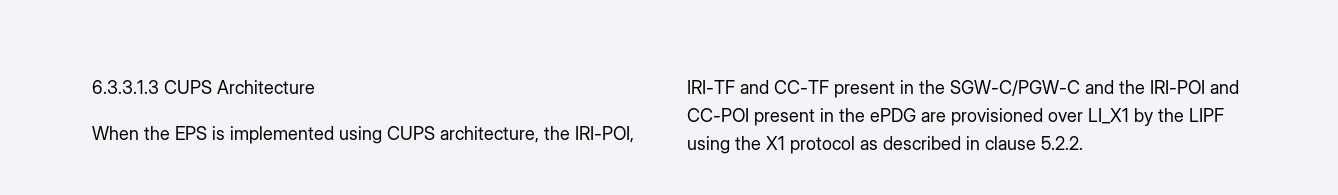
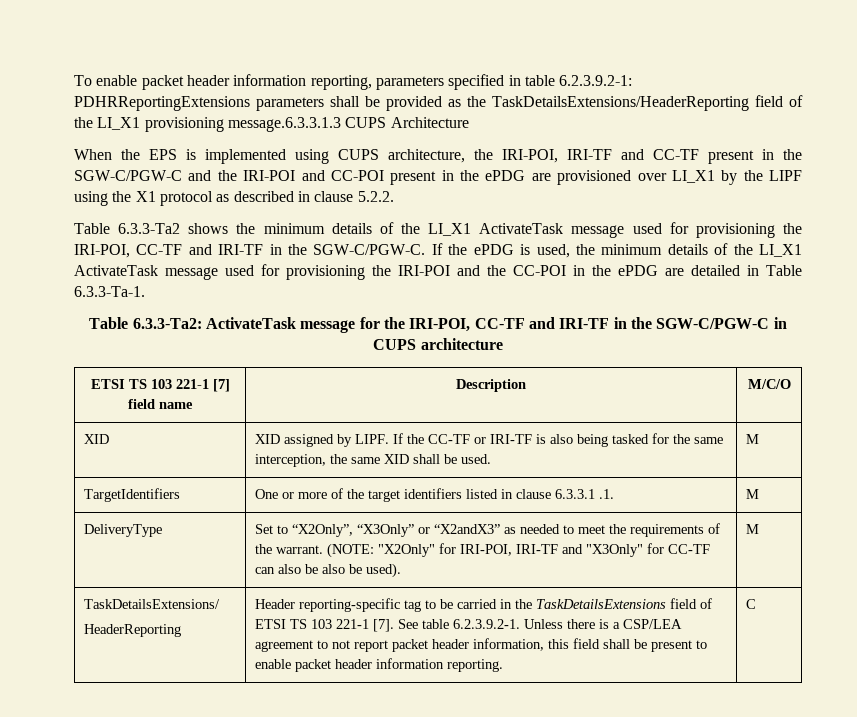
- 6.3.3.1.3 CUPS Architecture
+ To enable packet header information reporting, parameters specified in table 6.2.3.9.2-1: PDHRReportingExtensions parameters shall be provided as the TaskDetailsExtensions/HeaderReporting field of the LI_X1 provisioning message.6.3.3.1.3 CUPS Architecture
+ Table 6.3.3-Ta2 shows the minimum details of the LI_X1 ActivateTask message used for provisioning the IRI-POI, CC-TF and IRI-TF in the SGW-C/PGW-C. If the ePDG is used, the minimum details of the LI_X1 ActivateTask message used for provisioning the IRI-POI and the CC-POI in the ePDG are detailed in Table 6.3.3-Ta-1.
+ Table 6.3.3-Ta2: ActivateTask message for the IRI-POI, CC-TF and IRI-TF in the SGW-C/PGW-C in CUPS architecture
+ ETSI TS 103 221-1 [7] field name | Description | M/C/O
+ XID | XID assigned by LIPF. If the CC-TF or IRI-TF is also being tasked for the same interception, the same XID shall be used. | M
+ TargetIdentifiers | One or more of the target identifiers listed in clause 6.3.3.1 .1. | M
+ DeliveryType | Set to “X2Only”, “X3Only” or “X2andX3” as needed to meet the requirements of the warrant. (NOTE: "X2Only" for IRI-POI, IRI-TF and "X3Only" for CC-TF can also be also be used). | M
+ TaskDetailsExtensions/
+ HeaderReporting | Header reporting-specific tag to be carried in the TaskDetailsExtensions field of ETSI TS 103 221-1 [7]. See table 6.2.3.9.2-1. Unless there is a CSP/LEA agreement to not report packet header information, this field shall be present to enable packet header information reporting. | C

